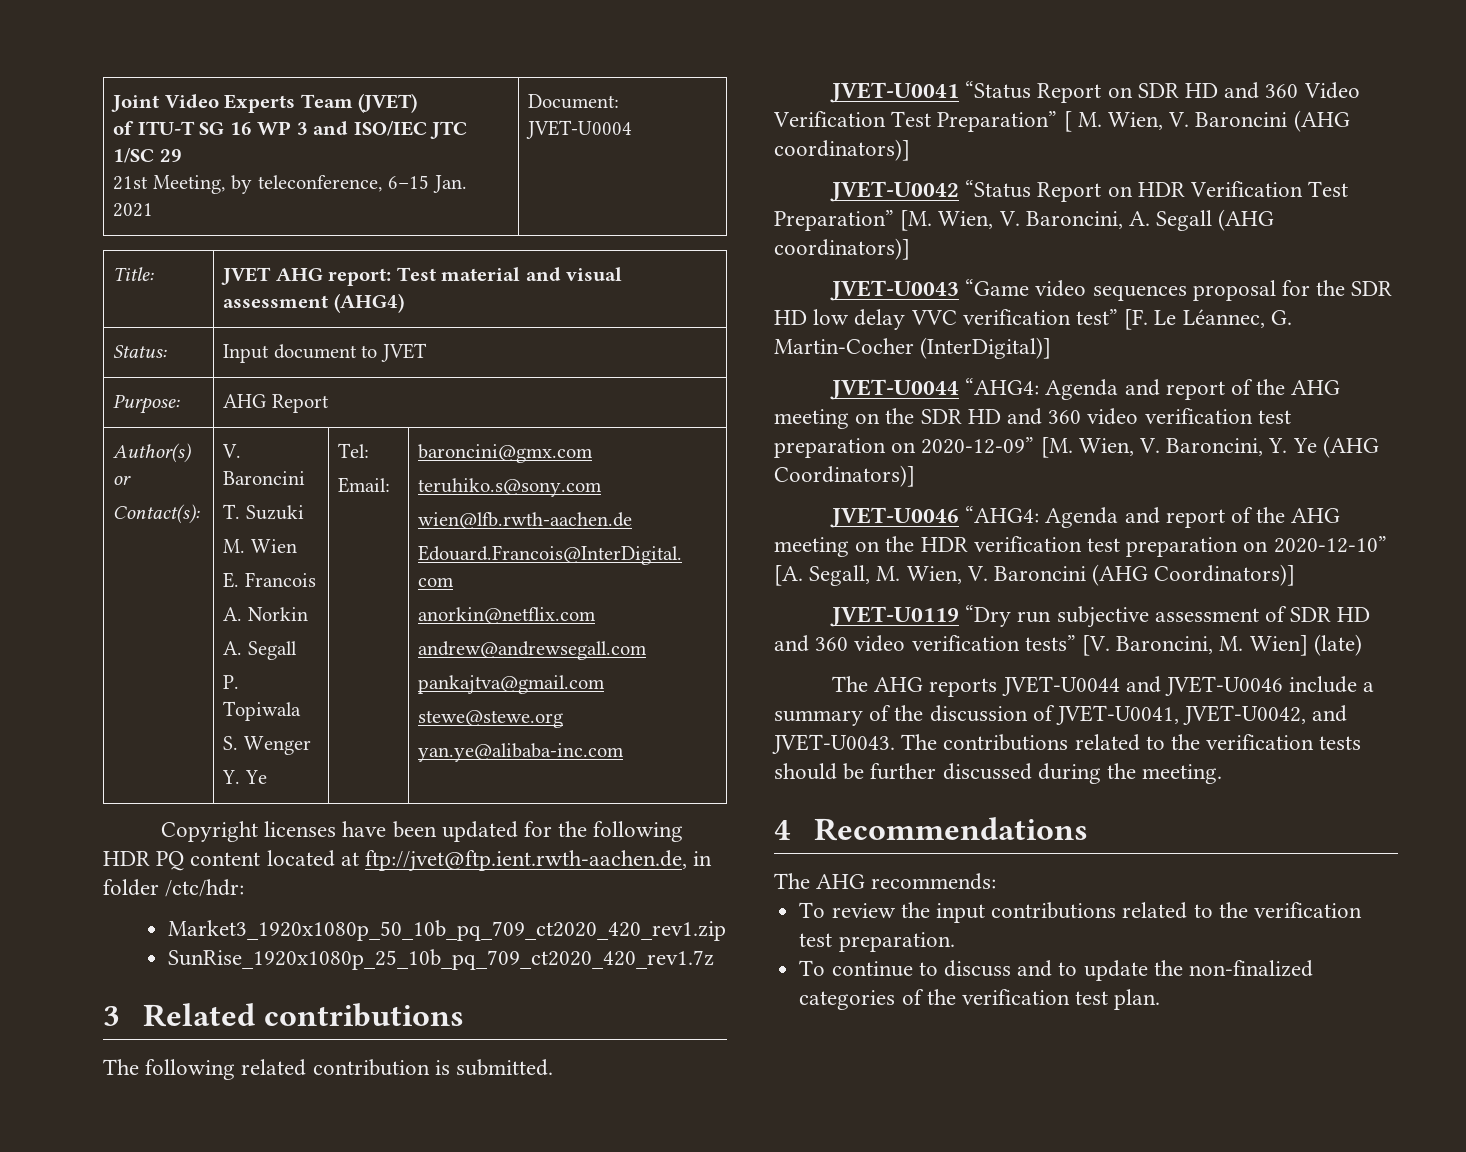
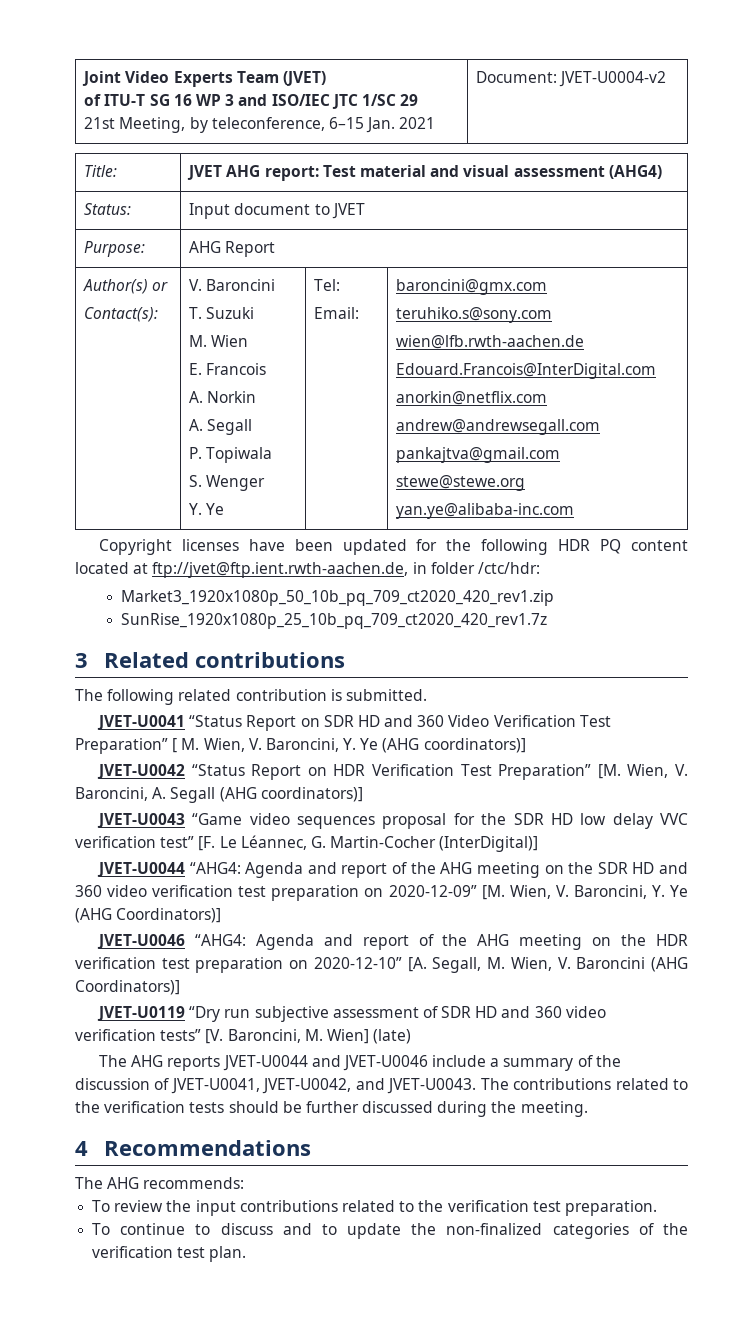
  Joint Video Experts Team (JVET)
  of ITU-T SG 16 WP 3 and ISO/IEC JTC 1/SC 29
- 21st Meeting, by teleconference, 6–15 Jan. 2021 | Document: JVET-U0004
+ 21st Meeting, by teleconference, 6–15 Jan. 2021 | Document: JVET-U0004-v2
- JVET-U0041 “Status Report on SDR HD and 360 Video Verification Test Preparation” [ M. Wien, V. Baroncini (AHG coordinators)]
+ JVET-U0041 “Status Report on SDR HD and 360 Video Verification Test Preparation” [ M. Wien, V. Baroncini, Y. Ye (AHG coordinators)]

